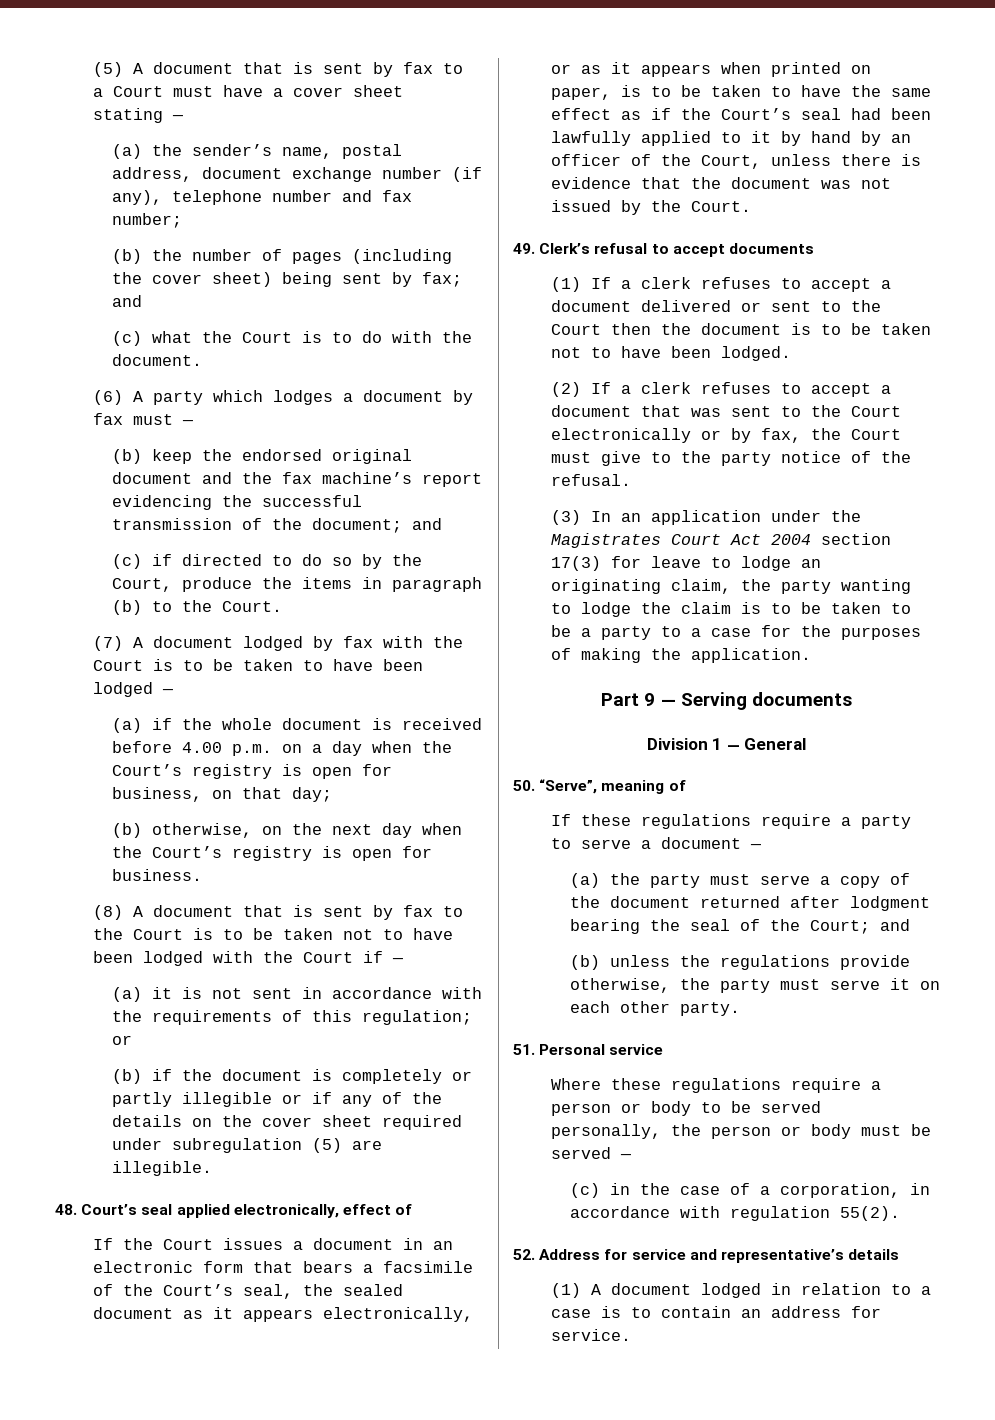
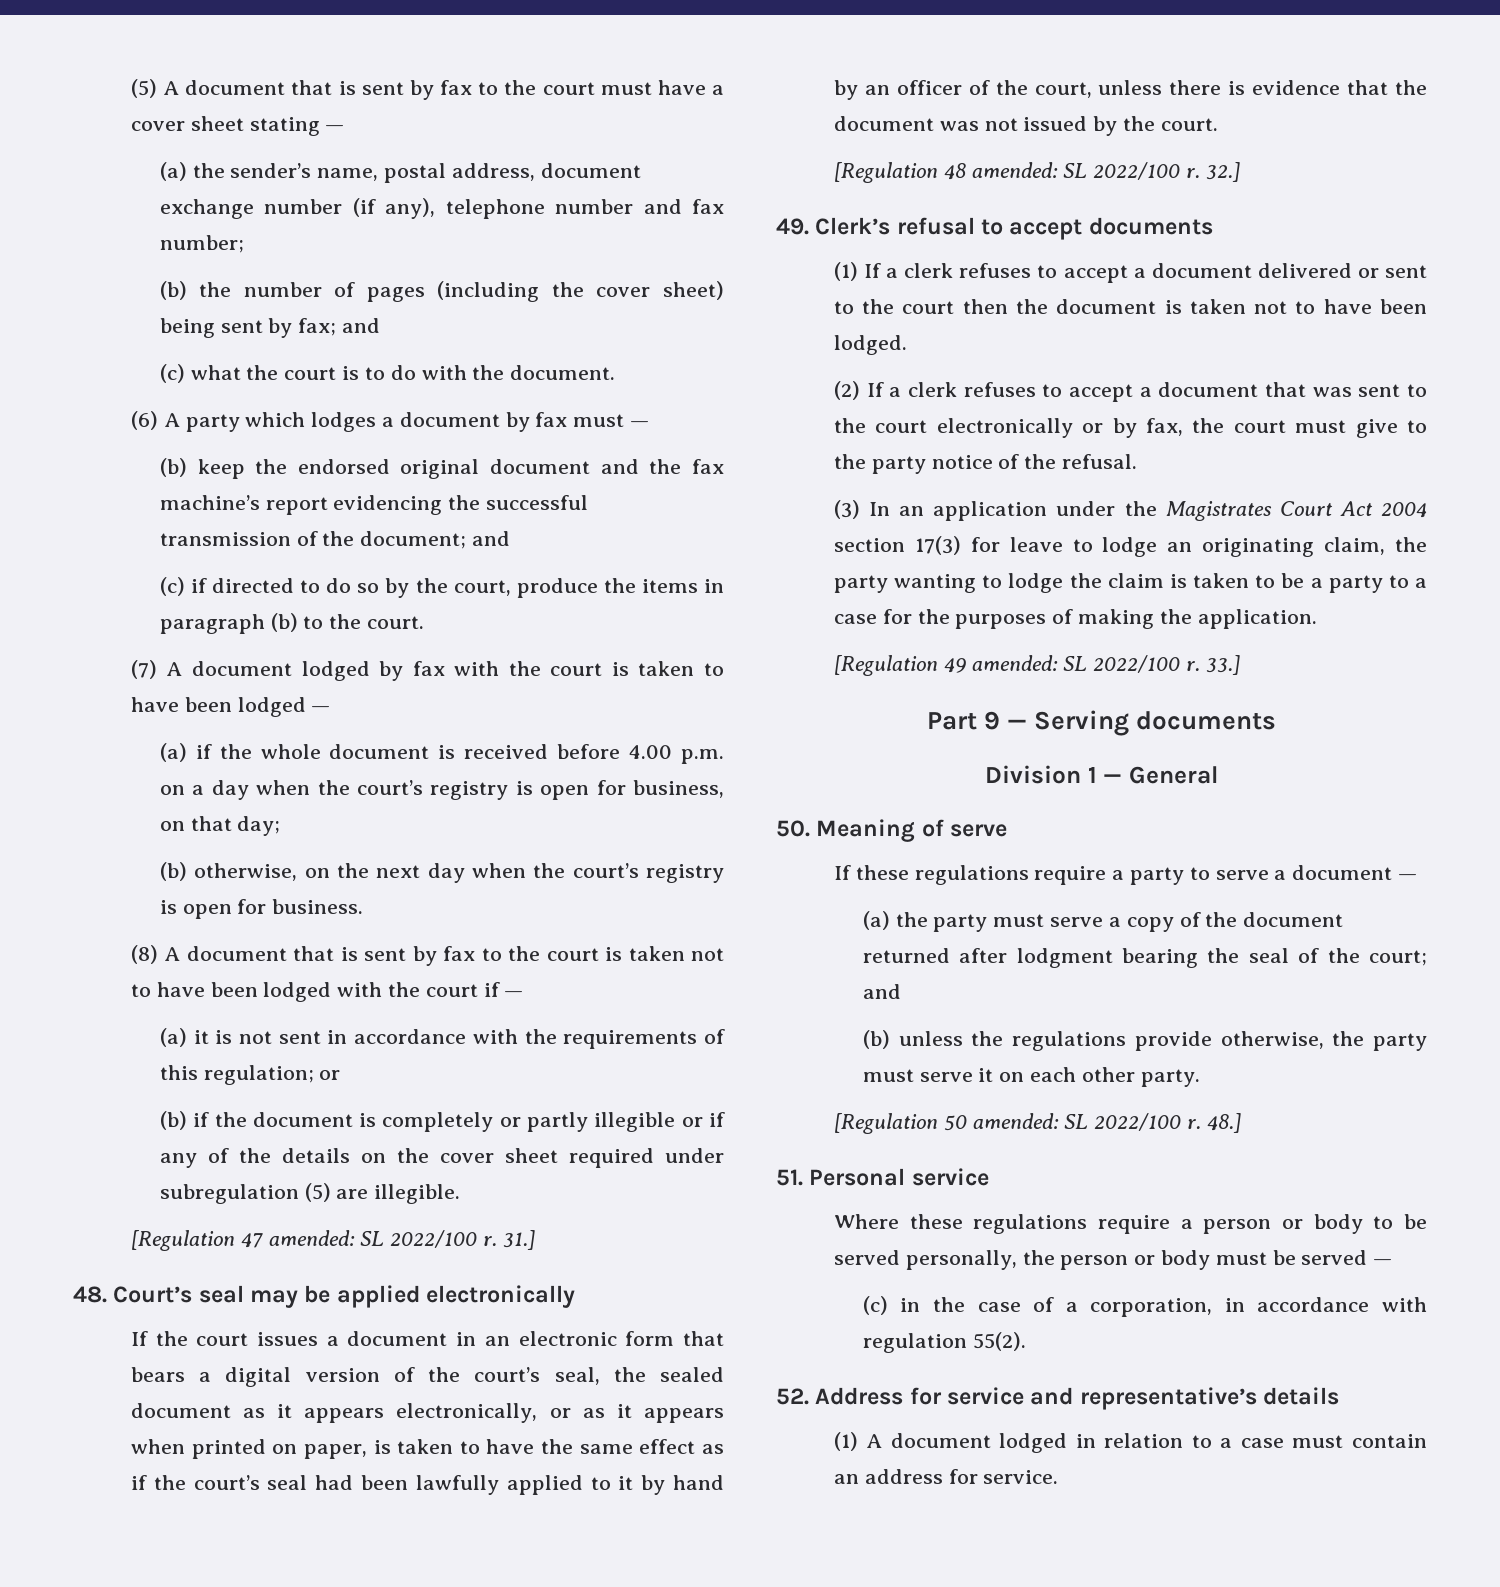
- (5) A document that is sent by fax to a Court must have a cover sheet stating —
+ (5) A document that is sent by fax to the court must have a cover sheet stating —
- (c) what the Court is to do with the document.
+ (c) what the court is to do with the document.
- (c) if directed to do so by the Court, produce the items in paragraph (b) to the Court.
+ (c) if directed to do so by the court, produce the items in paragraph (b) to the court.
- (7) A document lodged by fax with the Court is to be taken to have been lodged —
+ (7) A document lodged by fax with the court is taken to have been lodged —
- (a) if the whole document is received before 4.00 p.m. on a day when the Court’s registry is open for business, on that day;
+ (a) if the whole document is received before 4.00 p.m. on a day when the court’s registry is open for business, on that day;
- (b) otherwise, on the next day when the Court’s registry is open for business.
+ (b) otherwise, on the next day when the court’s registry is open for business.
- (8) A document that is sent by fax to the Court is to be taken not to have been lodged with the Court if —
+ (8) A document that is sent by fax to the court is taken not to have been lodged with the court if —
+ [Regulation 47 amended: SL 2022/100 r. 31.]
- 48. Court’s seal applied electronically, effect of
+ 48. Court’s seal may be applied electronically
- If the Court issues a document in an electronic form that bears a facsimile of the Court’s seal, the sealed document as it appears electronically, or as it appears when printed on paper, is to be taken to have the same effect as if the Court’s seal had been lawfully applied to it by hand by an officer of the Court, unless there is evidence that the document was not issued by the Court.
+ If the court issues a document in an electronic form that bears a digital version of the court’s seal, the sealed document as it appears electronically, or as it appears when printed on paper, is taken to have the same effect as if the court’s seal had been lawfully applied to it by hand by an officer of the court, unless there is evidence that the document was not issued by the court.
+ [Regulation 48 amended: SL 2022/100 r. 32.]
- (1) If a clerk refuses to accept a document delivered or sent to the Court then the document is to be taken not to have been lodged.
+ (1) If a clerk refuses to accept a document delivered or sent to the court then the document is taken not to have been lodged.
- (2) If a clerk refuses to accept a document that was sent to the Court electronically or by fax, the Court must give to the party notice of the refusal.
+ (2) If a clerk refuses to accept a document that was sent to the court electronically or by fax, the court must give to the party notice of the refusal.
- (3) In an application under the Magistrates Court Act 2004 section 17(3) for leave to lodge an originating claim, the party wanting to lodge the claim is to be taken to be a party to a case for the purposes of making the application.
+ (3) In an application under the Magistrates Court Act 2004 section 17(3) for leave to lodge an originating claim, the party wanting to lodge the claim is taken to be a party to a case for the purposes of making the application.
+ [Regulation 49 amended: SL 2022/100 r. 33.]
- 50. “Serve”, meaning of
+ 50. Meaning of serve
- (a) the party must serve a copy of the document returned after lodgment bearing the seal of the Court; and
+ (a) the party must serve a copy of the document returned after lodgment bearing the seal of the court; and
+ [Regulation 50 amended: SL 2022/100 r. 48.]
- (1) A document lodged in relation to a case is to contain an address for service.
+ (1) A document lodged in relation to a case must contain an address for service.

